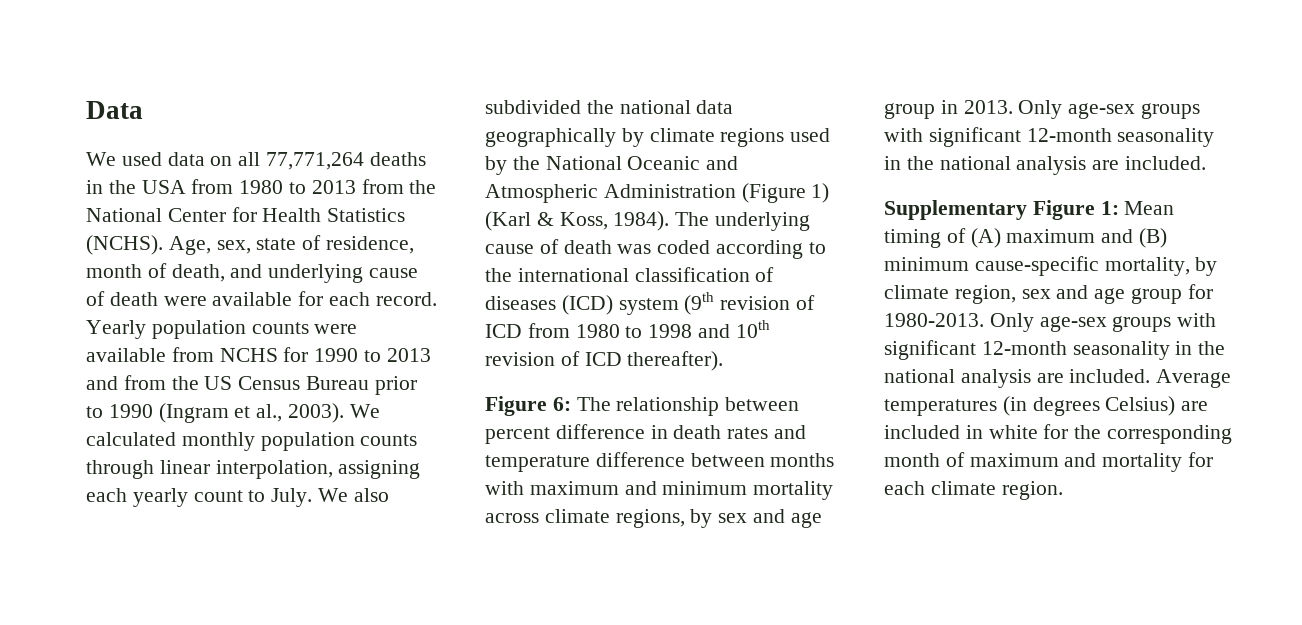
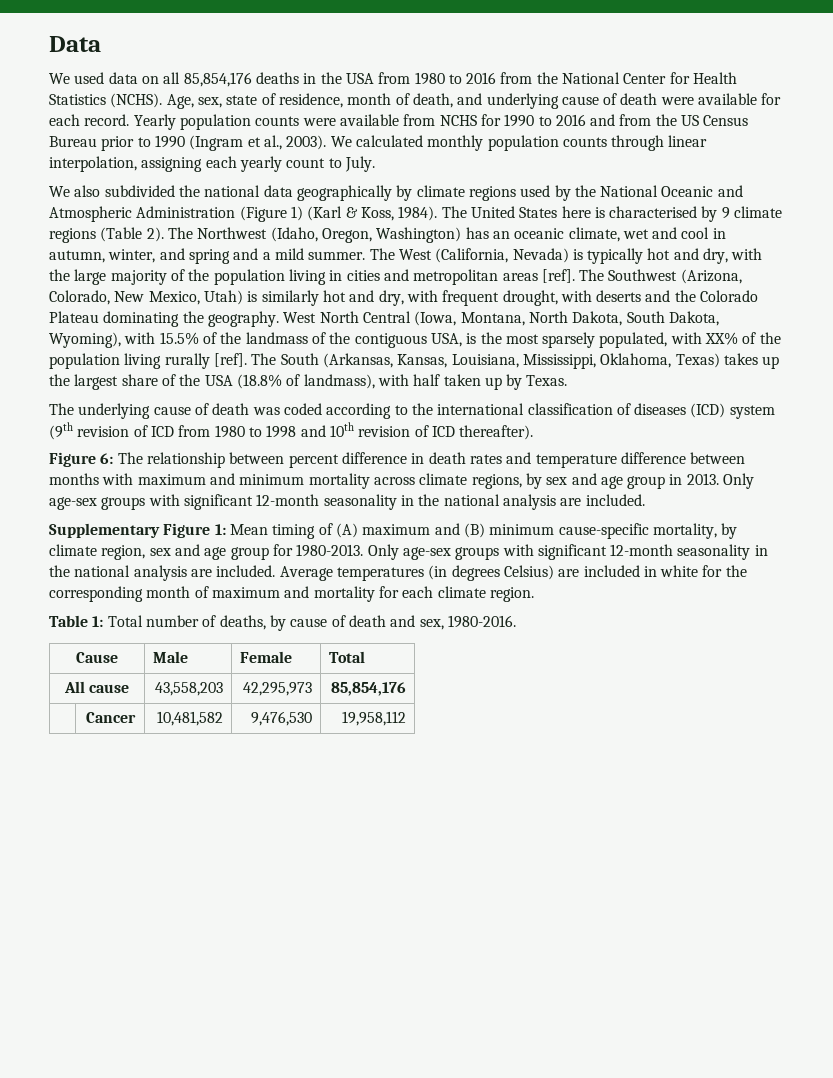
- We used data on all 77,771,264 deaths in the USA from 1980 to 2013 from the National Center for Health Statistics (NCHS).
+ We used data on all 85,854,176 deaths in the USA from 1980 to 2016 from the National Center for Health Statistics (NCHS).
- Yearly population counts were available from NCHS for 1990 to 2013 and from the US Census Bureau prior to 1990 (Ingram et al., 2003).
+ Yearly population counts were available from NCHS for 1990 to 2016 and from the US Census Bureau prior to 1990 (Ingram et al., 2003).
- We calculated monthly population counts through linear interpolation, assigning each yearly count to July. We also subdivided the national data geographically by climate regions used by the National Oceanic and Atmospheric Administration (Figure 1) (Karl & Koss, 1984).
+ We calculated monthly population counts through linear interpolation, assigning each yearly count to July.
+ We also subdivided the national data geographically by climate regions used by the National Oceanic and Atmospheric Administration (Figure 1) (Karl & Koss, 1984).
+ The United States here is characterised by 9 climate regions (Table 2). The Northwest (Idaho, Oregon, Washington) has an oceanic climate, wet and cool in autumn, winter, and spring and a mild summer. The West (California, Nevada) is typically hot and dry, with the large majority of the population living in cities and metropolitan areas [ref]. The Southwest (Arizona, Colorado, New Mexico, Utah) is similarly hot and dry, with frequent drought, with deserts and the Colorado Plateau dominating the geography. West North Central (Iowa, Montana, North Dakota, South Dakota, Wyoming), with 15.5% of the landmass of the contiguous USA, is the most sparsely populated, with XX% of the population living rurally [ref]. The South (Arkansas, Kansas, Louisiana, Mississippi, Oklahoma, Texas) takes up the largest share of the USA (18.8% of landmass), with half taken up by Texas.
+ Table 1: Total number of deaths, by cause of death and sex, 1980-2016.
+ Cause | Male | Female | Total
+ All cause | 43,558,203 | 42,295,973 | 85,854,176
+ | Cancer | 10,481,582 | 9,476,530 | 19,958,112

